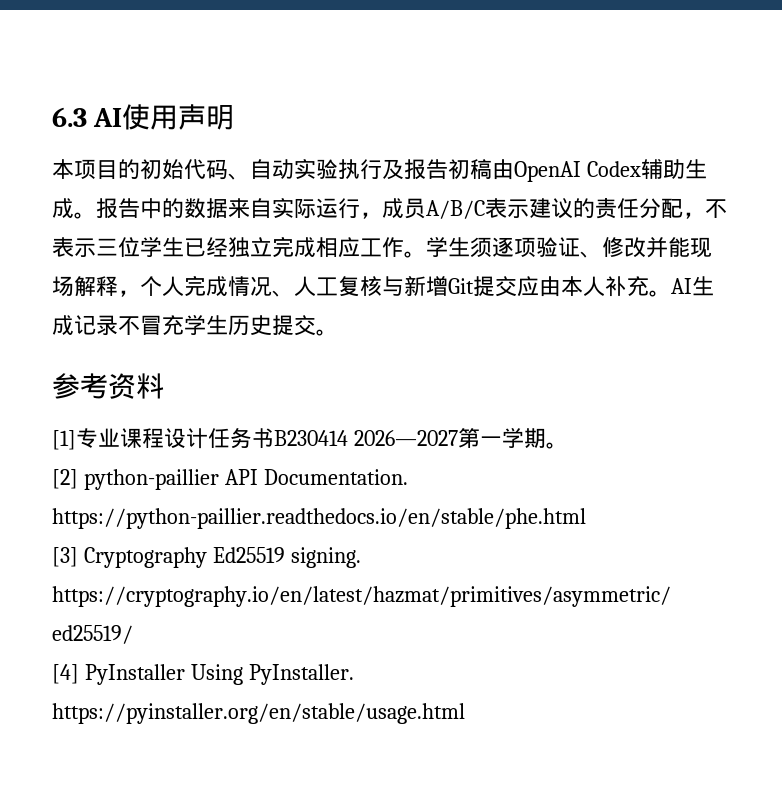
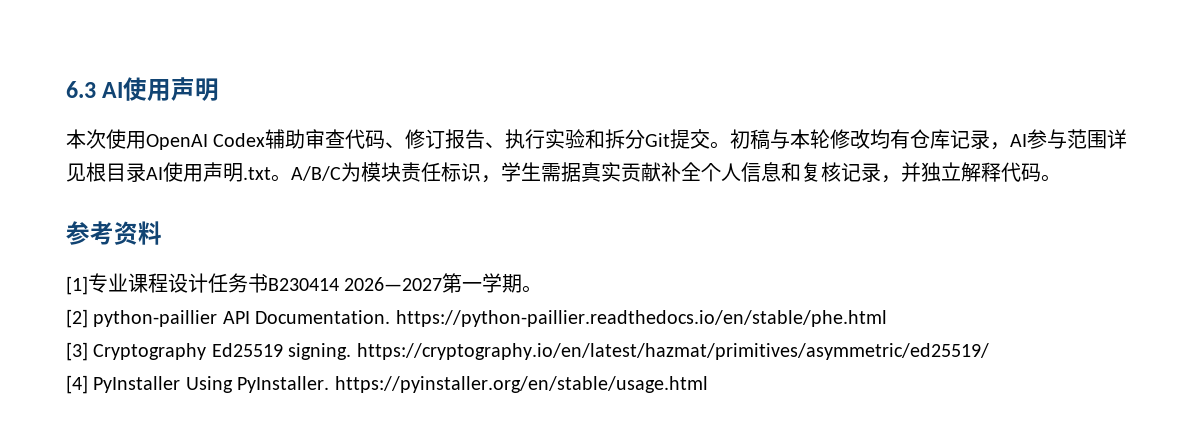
- 本项目的初始代码、自动实验执行及报告初稿由OpenAI Codex辅助生成。报告中的数据来自实际运行，成员A/B/C表示建议的责任分配，不表示三位学生已经独立完成相应工作。学生须逐项验证、修改并能现场解释，个人完成情况、人工复核与新增Git提交应由本人补充。AI生成记录不冒充学生历史提交。
+ 本次使用OpenAI Codex辅助审查代码、修订报告、执行实验和拆分Git提交。初稿与本轮修改均有仓库记录，AI参与范围详见根目录AI使用声明.txt。A/B/C为模块责任标识，学生需据真实贡献补全个人信息和复核记录，并独立解释代码。

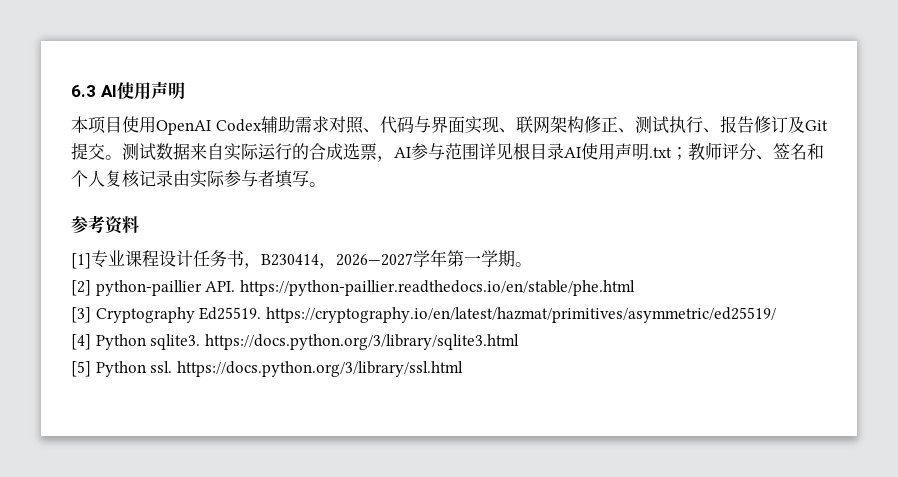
- 本次使用OpenAI Codex辅助审查代码、修订报告、执行实验和拆分Git提交。初稿与本轮修改均有仓库记录，AI参与范围详见根目录AI使用声明.txt。A/B/C为模块责任标识，学生需据真实贡献补全个人信息和复核记录，并独立解释代码。
+ 本项目使用OpenAI Codex辅助需求对照、代码与界面实现、联网架构修正、测试执行、报告修订及Git提交。测试数据来自实际运行的合成选票，AI参与范围详见根目录AI使用声明.txt；教师评分、签名和个人复核记录由实际参与者填写。
- [1]专业课程设计任务书B230414 2026—2027第一学期。
+ [1]专业课程设计任务书，B230414，2026—2027学年第一学期。
- [2] python-paillier API Documentation. https://python-paillier.readthedocs.io/en/stable/phe.html
+ [2] python-paillier API. https://python-paillier.readthedocs.io/en/stable/phe.html
- [3] Cryptography Ed25519 signing. https://cryptography.io/en/latest/hazmat/primitives/asymmetric/ed25519/
+ [3] Cryptography Ed25519. https://cryptography.io/en/latest/hazmat/primitives/asymmetric/ed25519/
- [4] PyInstaller Using PyInstaller. https://pyinstaller.org/en/stable/usage.html
+ [4] Python sqlite3. https://docs.python.org/3/library/sqlite3.html
+ [5] Python ssl. https://docs.python.org/3/library/ssl.html

